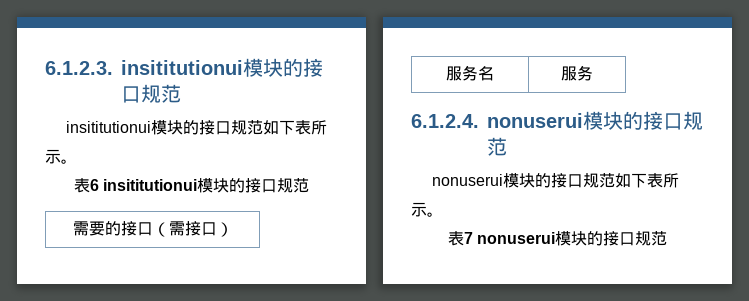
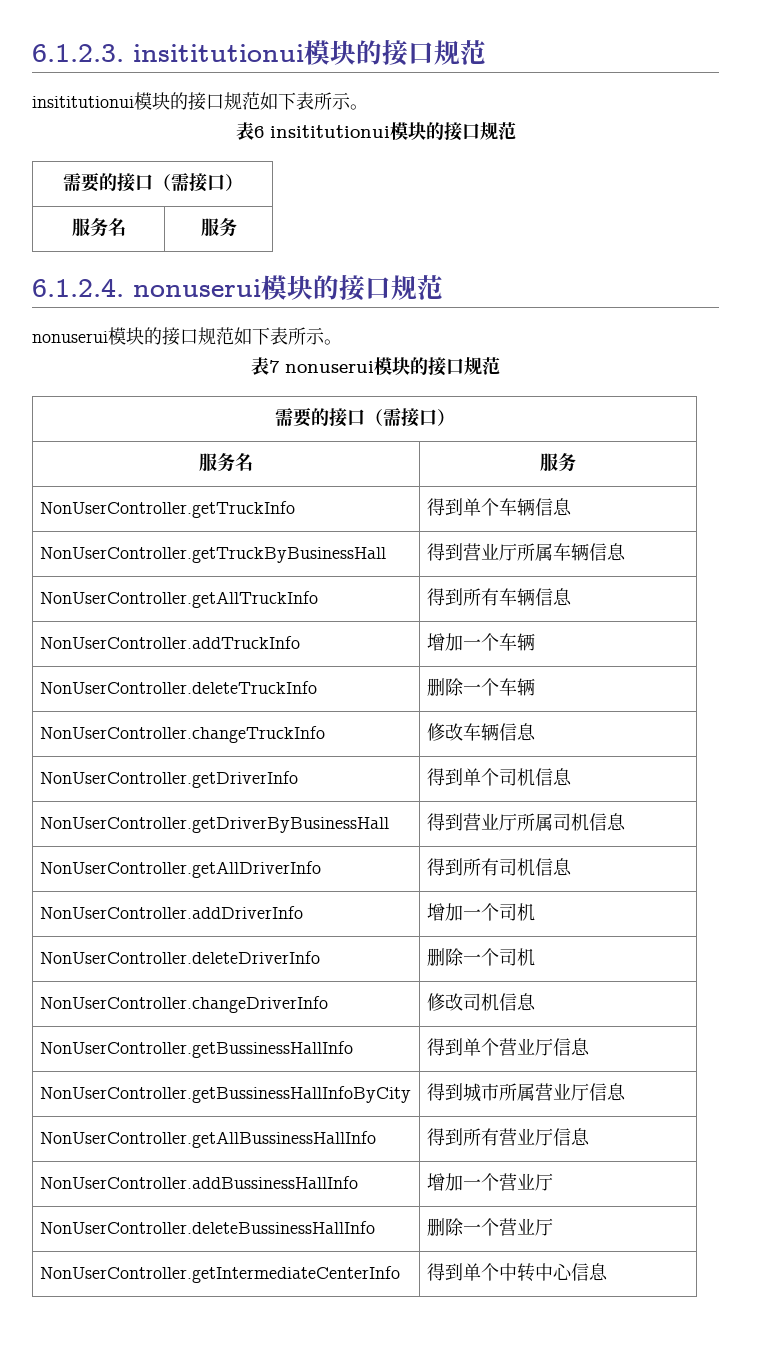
  表7 nonuserui模块的接口规范
+ 需要的接口（需接口）
+ 服务名 | 服务
+ NonUserController.getTruckInfo | 得到单个车辆信息
+ NonUserController.getTruckByBusinessHall | 得到营业厅所属车辆信息
+ NonUserController.getAllTruckInfo | 得到所有车辆信息
+ NonUserController.addTruckInfo | 增加一个车辆
+ NonUserController.deleteTruckInfo | 删除一个车辆
+ NonUserController.changeTruckInfo | 修改车辆信息
+ NonUserController.getDriverInfo | 得到单个司机信息
+ NonUserController.getDriverByBusinessHall | 得到营业厅所属司机信息
+ NonUserController.getAllDriverInfo | 得到所有司机信息
+ NonUserController.addDriverInfo | 增加一个司机
+ NonUserController.deleteDriverInfo | 删除一个司机
+ NonUserController.changeDriverInfo | 修改司机信息
+ NonUserController.getBussinessHallInfo | 得到单个营业厅信息
+ NonUserController.getBussinessHallInfoByCity | 得到城市所属营业厅信息
+ NonUserController.getAllBussinessHallInfo | 得到所有营业厅信息
+ NonUserController.addBussinessHallInfo | 增加一个营业厅
+ NonUserController.deleteBussinessHallInfo | 删除一个营业厅
+ NonUserController.getIntermediateCenterInfo | 得到单个中转中心信息

